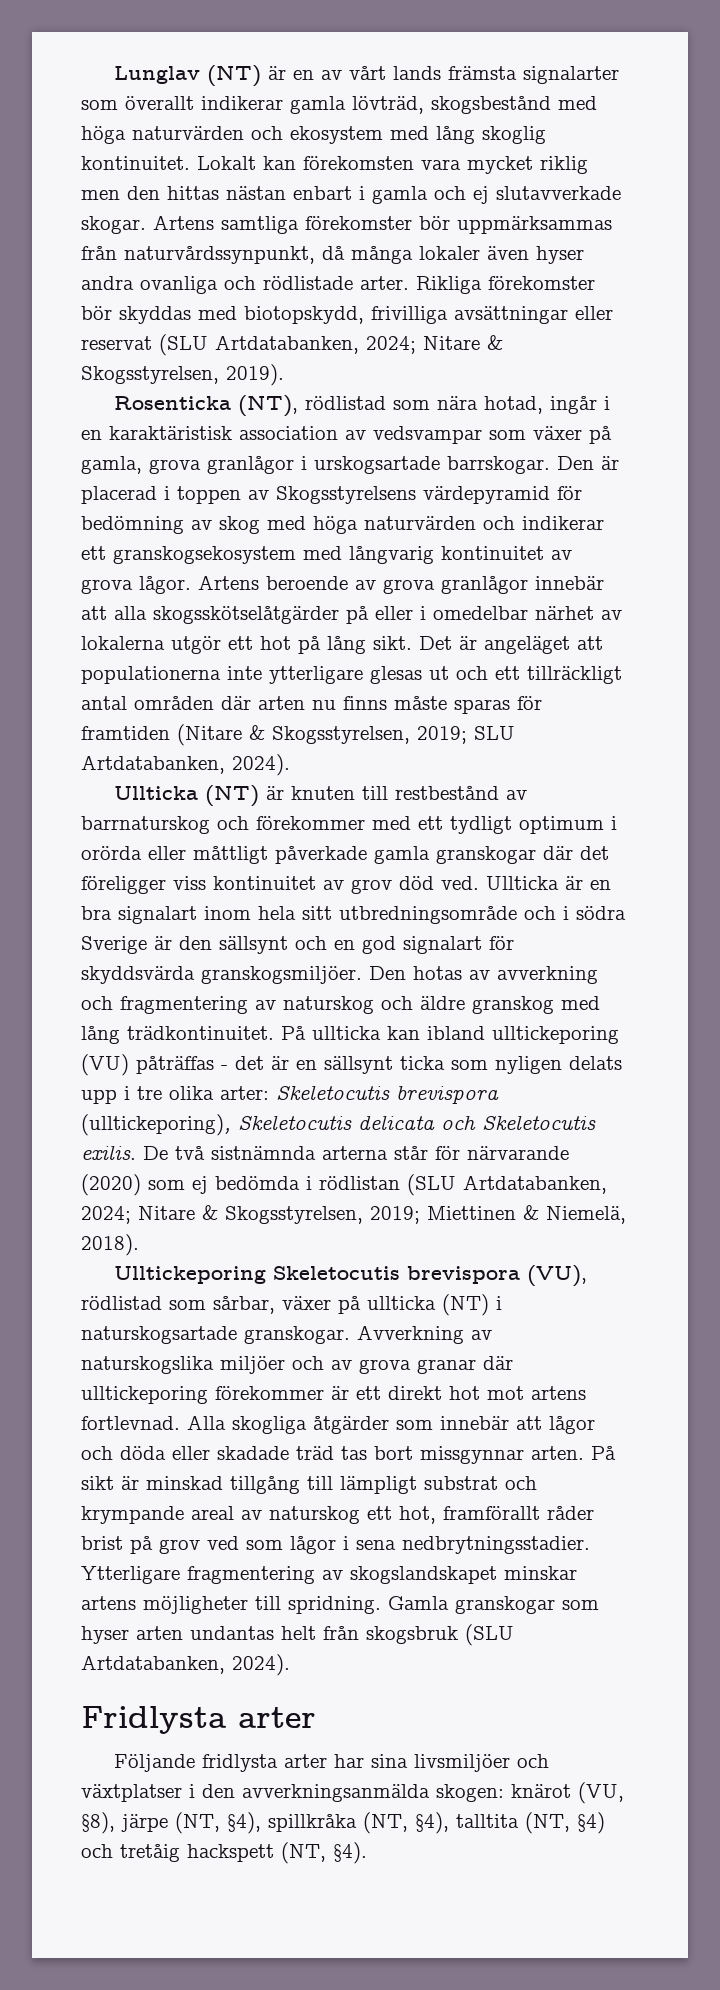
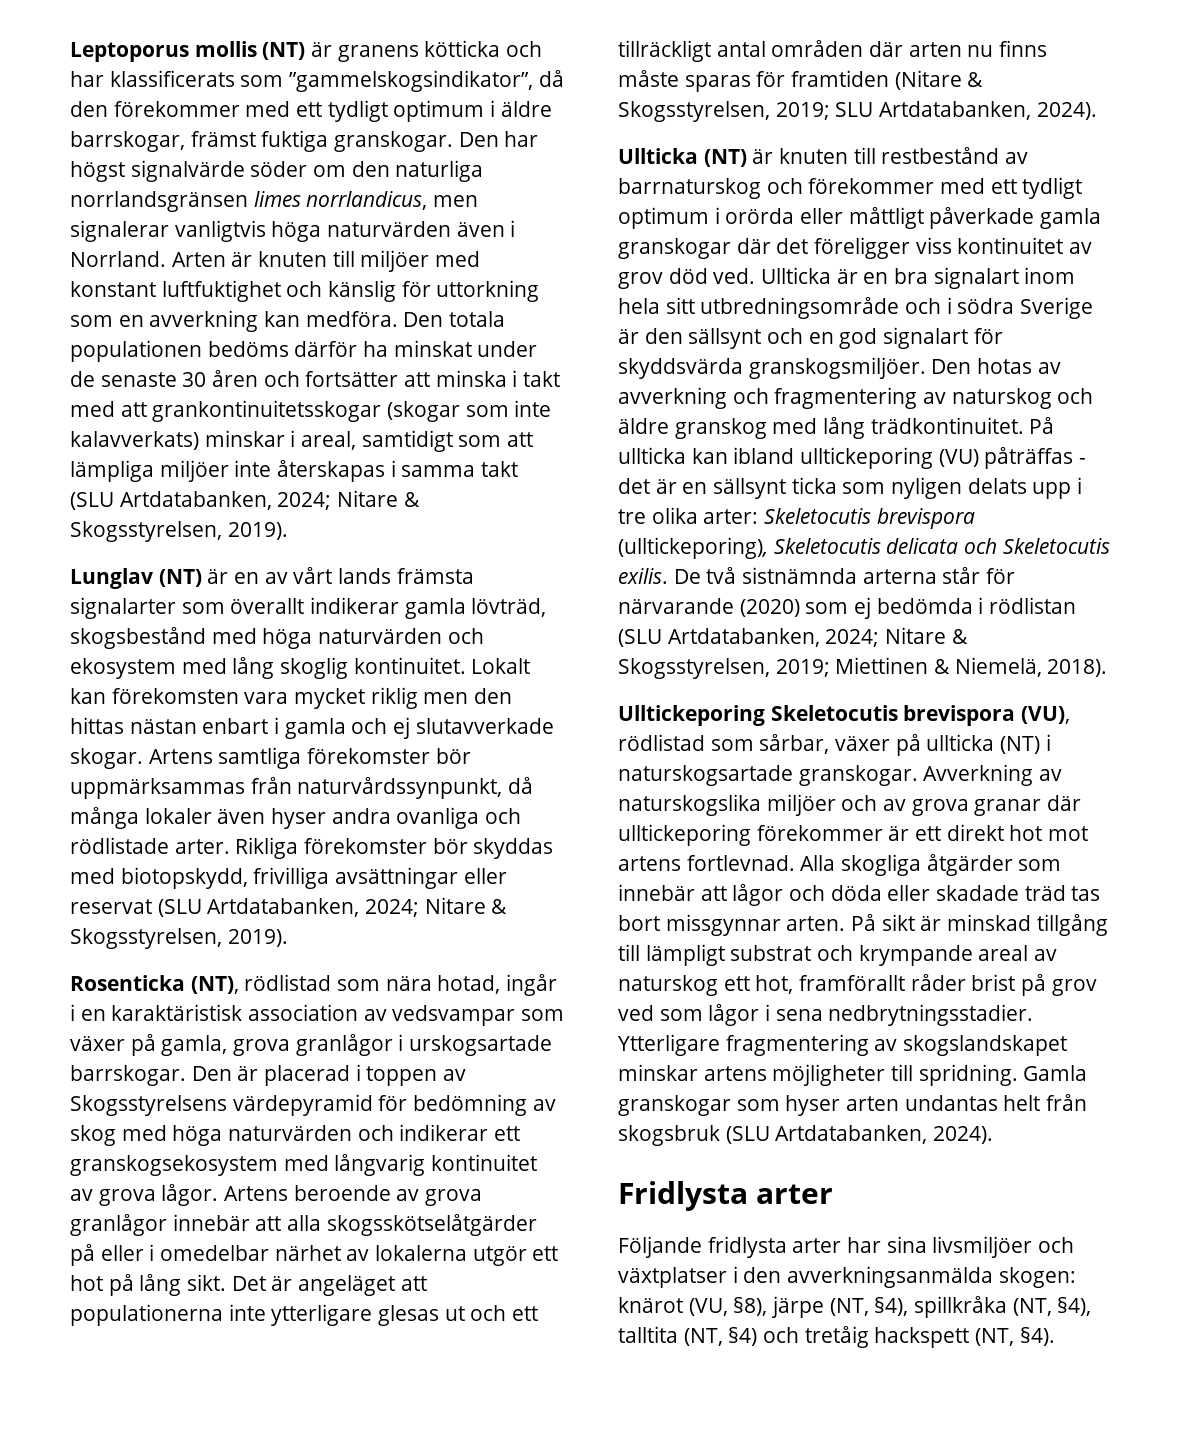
+ Leptoporus mollis (NT) är granens kötticka och har klassificerats som ”gammelskogsindikator”, då den förekommer med ett tydligt optimum i äldre barrskogar, främst fuktiga granskogar. Den har högst signalvärde söder om den naturliga norrlandsgränsen limes norrlandicus, men signalerar vanligtvis höga naturvärden även i Norrland. Arten är knuten till miljöer med konstant luftfuktighet och känslig för uttorkning som en avverkning kan medföra. Den totala populationen bedöms därför ha minskat under de senaste 30 åren och fortsätter att minska i takt med att grankontinuitetsskogar (skogar som inte kalavverkats) minskar i areal, samtidigt som att lämpliga miljöer inte återskapas i samma takt (SLU Artdatabanken, 2024; Nitare & Skogsstyrelsen, 2019).

